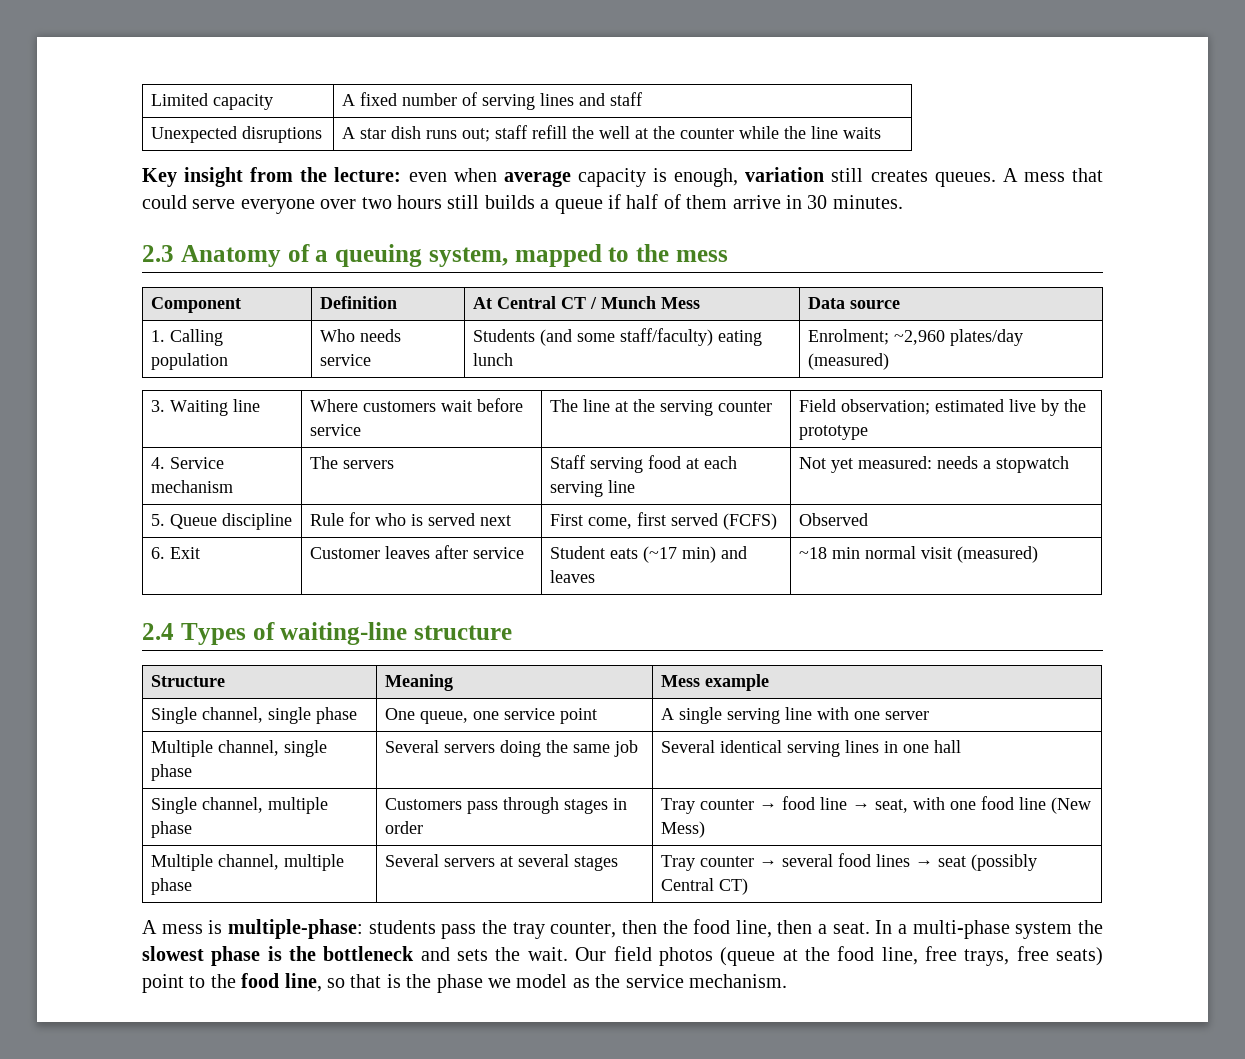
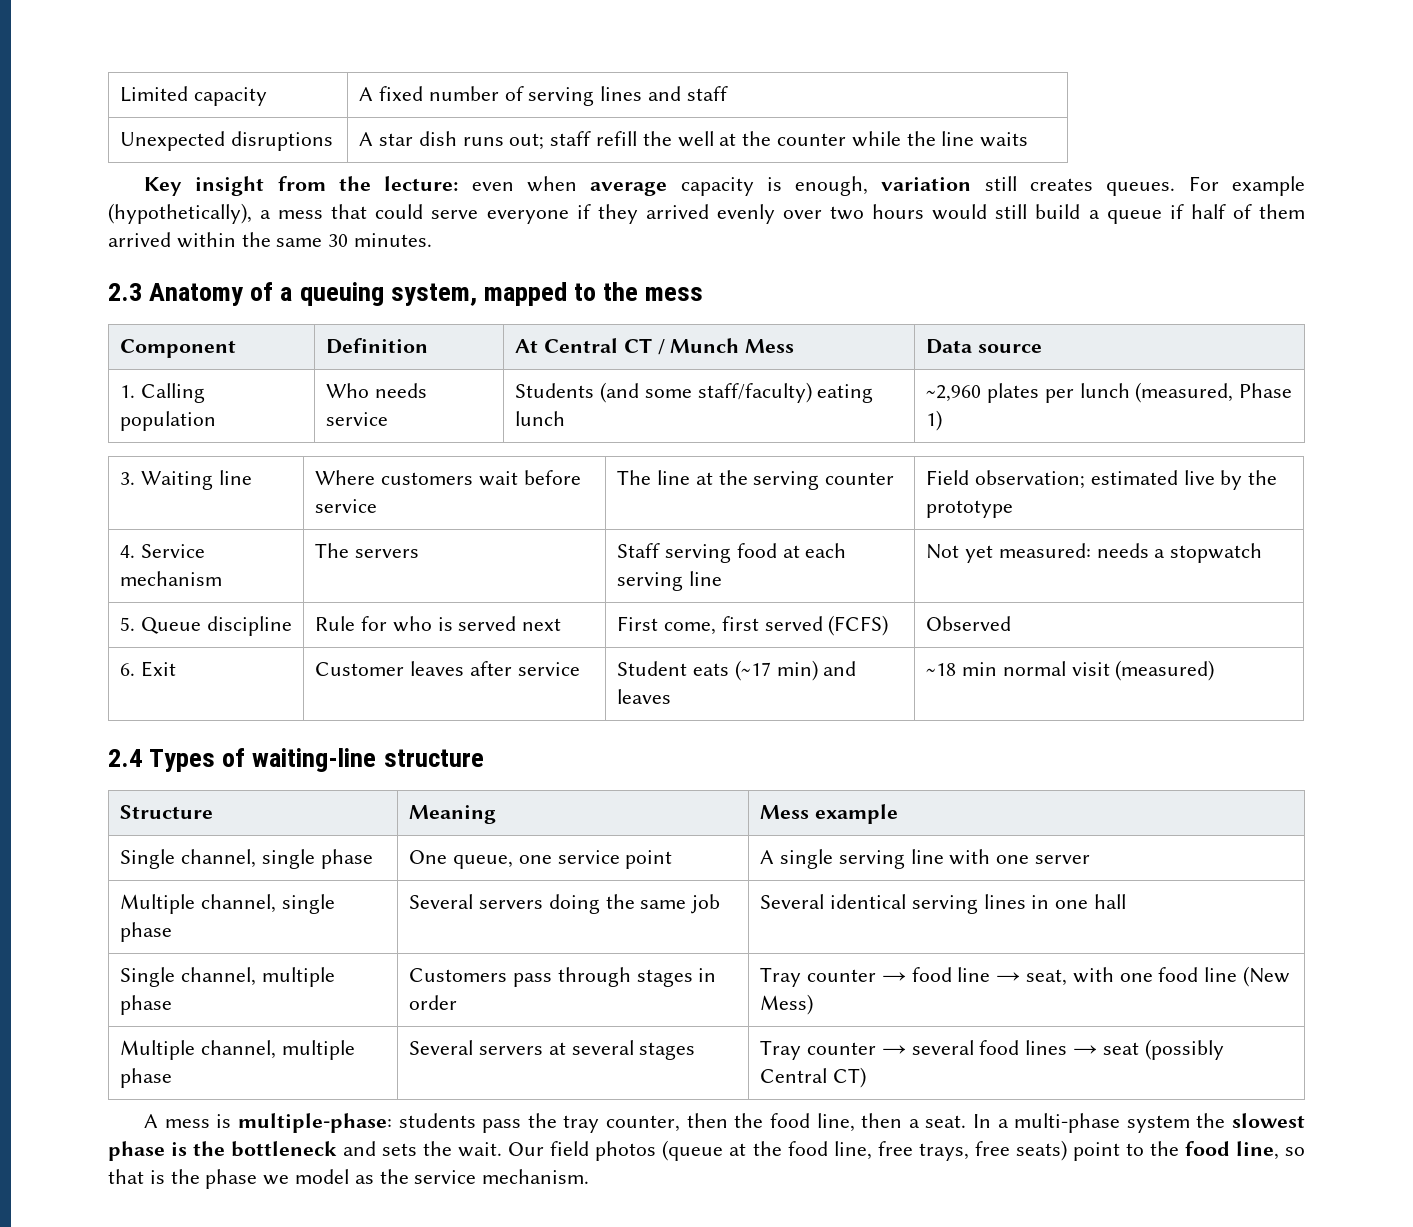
- A mess that could serve everyone over two hours still builds a queue if half of them arrive in 30 minutes.
+ For example (hypothetically), a mess that could serve everyone if they arrived evenly over two hours would still build a queue if half of them arrived within the same 30 minutes.
- 1. Calling population | Who needs service | Students (and some staff/faculty) eating lunch | Enrolment; ~2,960 plates/day (measured)
+ 1. Calling population | Who needs service | Students (and some staff/faculty) eating lunch | ~2,960 plates per lunch (measured, Phase 1)

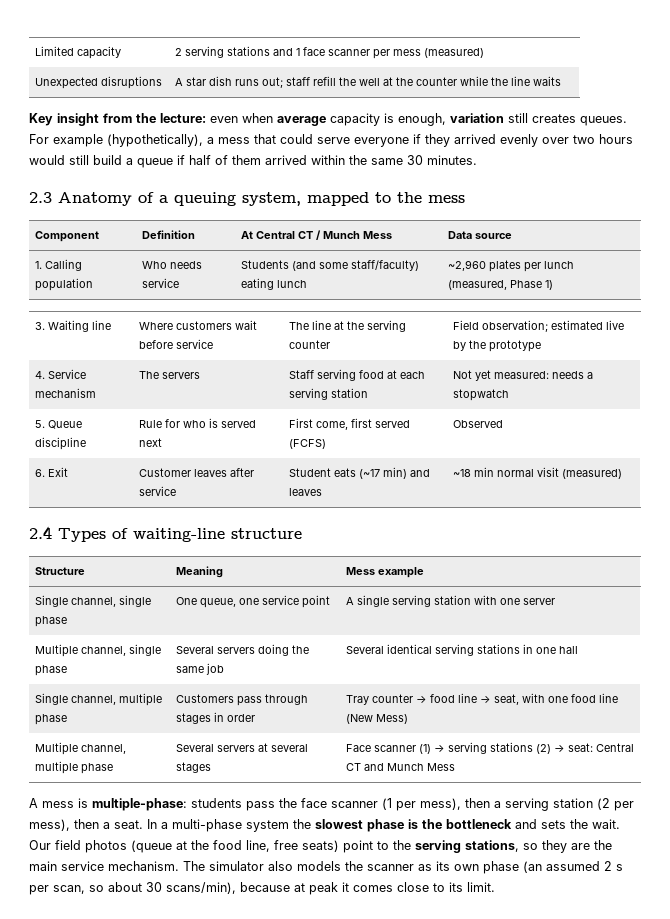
- Limited capacity | A fixed number of serving lines and staff
+ Limited capacity | 2 serving stations and 1 face scanner per mess (measured)
- 4. Service mechanism | The servers | Staff serving food at each serving line | Not yet measured: needs a stopwatch
+ 4. Service mechanism | The servers | Staff serving food at each serving station | Not yet measured: needs a stopwatch
- Single channel, single phase | One queue, one service point | A single serving line with one server
+ Single channel, single phase | One queue, one service point | A single serving station with one server
- Multiple channel, single phase | Several servers doing the same job | Several identical serving lines in one hall
+ Multiple channel, single phase | Several servers doing the same job | Several identical serving stations in one hall
- Multiple channel, multiple phase | Several servers at several stages | Tray counter → several food lines → seat (possibly Central CT)
+ Multiple channel, multiple phase | Several servers at several stages | Face scanner (1) → serving stations (2) → seat: Central CT and Munch Mess
- A mess is multiple-phase: students pass the tray counter, then the food line, then a seat.
+ A mess is multiple-phase: students pass the face scanner (1 per mess), then a serving station (2 per mess), then a seat.
- Our field photos (queue at the food line, free trays, free seats) point to the food line, so that is the phase we model as the service mechanism.
+ Our field photos (queue at the food line, free seats) point to the serving stations, so they are the main service mechanism. The simulator also models the scanner as its own phase (an assumed 2 s per scan, so about 30 scans/min), because at peak it comes close to its limit.

